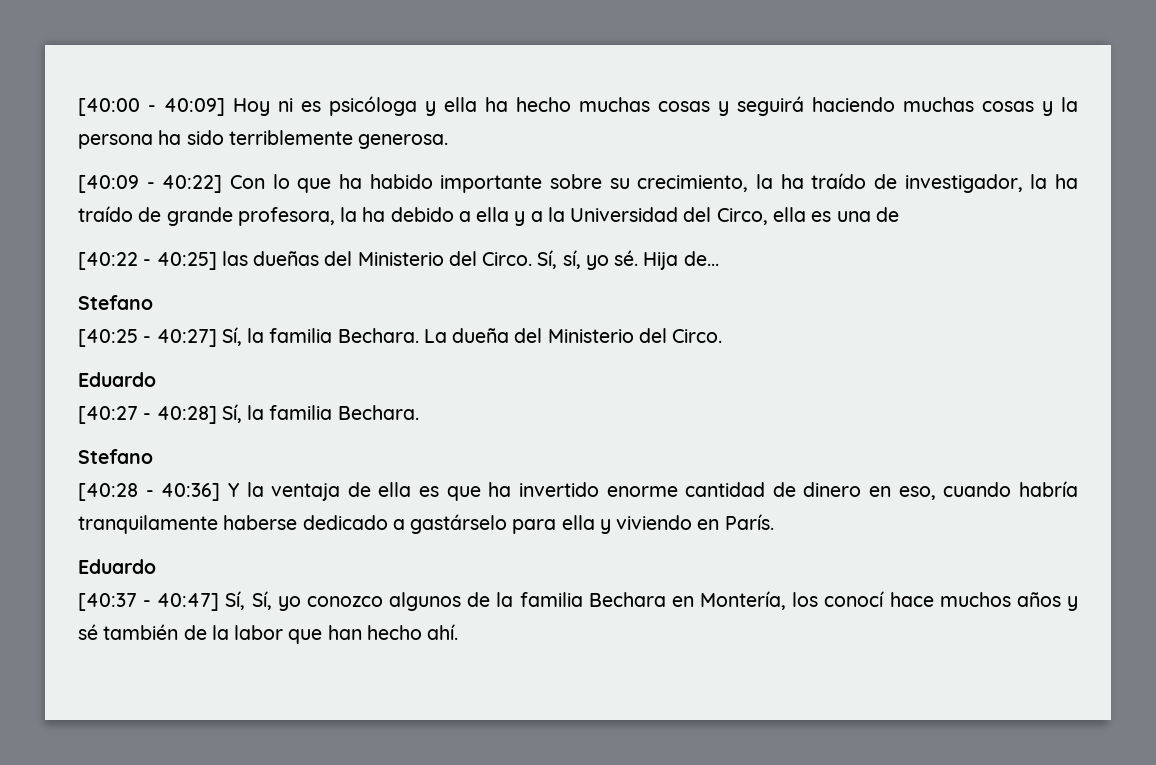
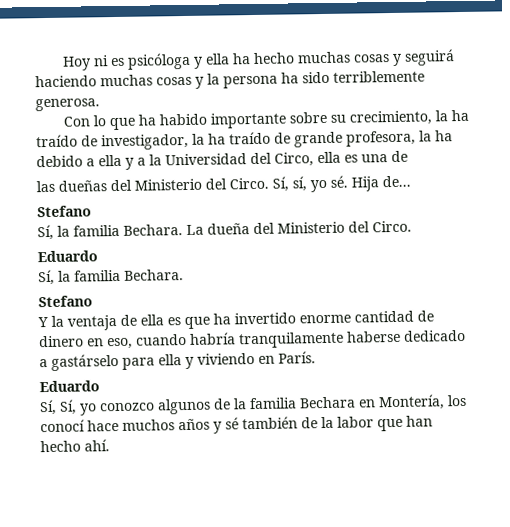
- [40:00 - 40:09] Hoy ni es psicóloga y ella ha hecho muchas cosas y seguirá haciendo muchas cosas y la persona ha sido terriblemente generosa.
+ Hoy ni es psicóloga y ella ha hecho muchas cosas y seguirá haciendo muchas cosas y la persona ha sido terriblemente generosa.
- [40:09 - 40:22] Con lo que ha habido importante sobre su crecimiento, la ha traído de investigador, la ha traído de grande profesora, la ha debido a ella y a la Universidad del Circo, ella es una de
+ Con lo que ha habido importante sobre su crecimiento, la ha traído de investigador, la ha traído de grande profesora, la ha debido a ella y a la Universidad del Circo, ella es una de
- [40:22 - 40:25] las dueñas del Ministerio del Circo.
+ las dueñas del Ministerio del Circo.
  Hija de...
  Stefano
- [40:25 - 40:27] Sí, la familia Bechara.
+ Sí, la familia Bechara.
  La dueña del Ministerio del Circo.
  Eduardo
- [40:27 - 40:28] Sí, la familia Bechara.
+ Sí, la familia Bechara.
- [40:28 - 40:36] Y la ventaja de ella es que ha invertido enorme cantidad de dinero en eso, cuando habría tranquilamente haberse dedicado a gastárselo para ella y viviendo en París.
+ Y la ventaja de ella es que ha invertido enorme cantidad de dinero en eso, cuando habría tranquilamente haberse dedicado a gastárselo para ella y viviendo en París.
- [40:37 - 40:47] Sí, Sí, yo conozco algunos de la familia Bechara en Montería, los conocí hace muchos años y sé también de la labor que han hecho ahí.
+ Sí, Sí, yo conozco algunos de la familia Bechara en Montería, los conocí hace muchos años y sé también de la labor que han hecho ahí.

